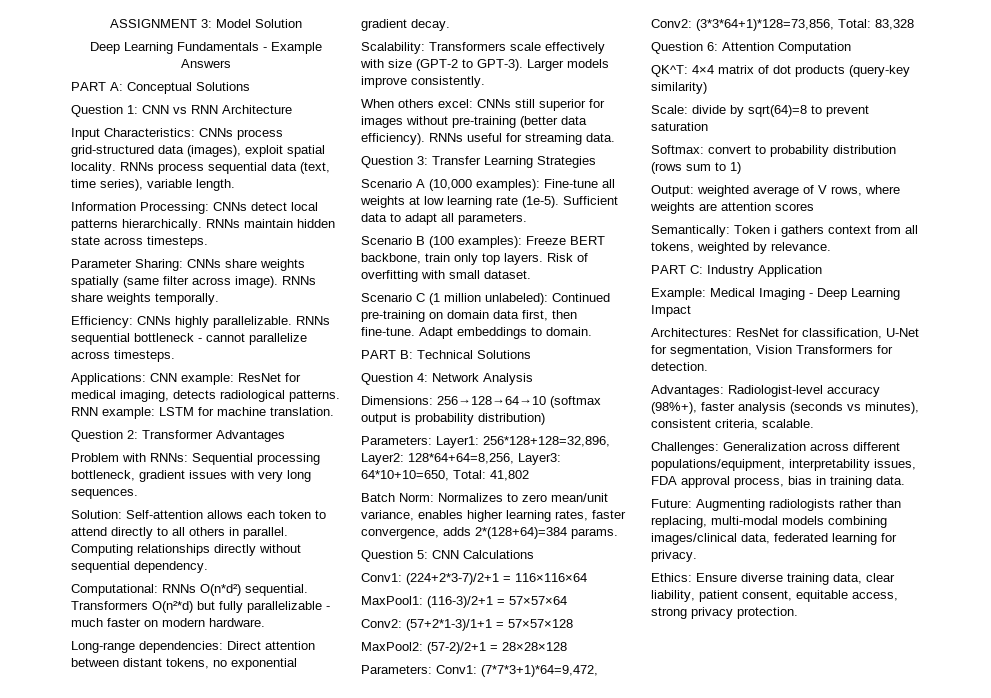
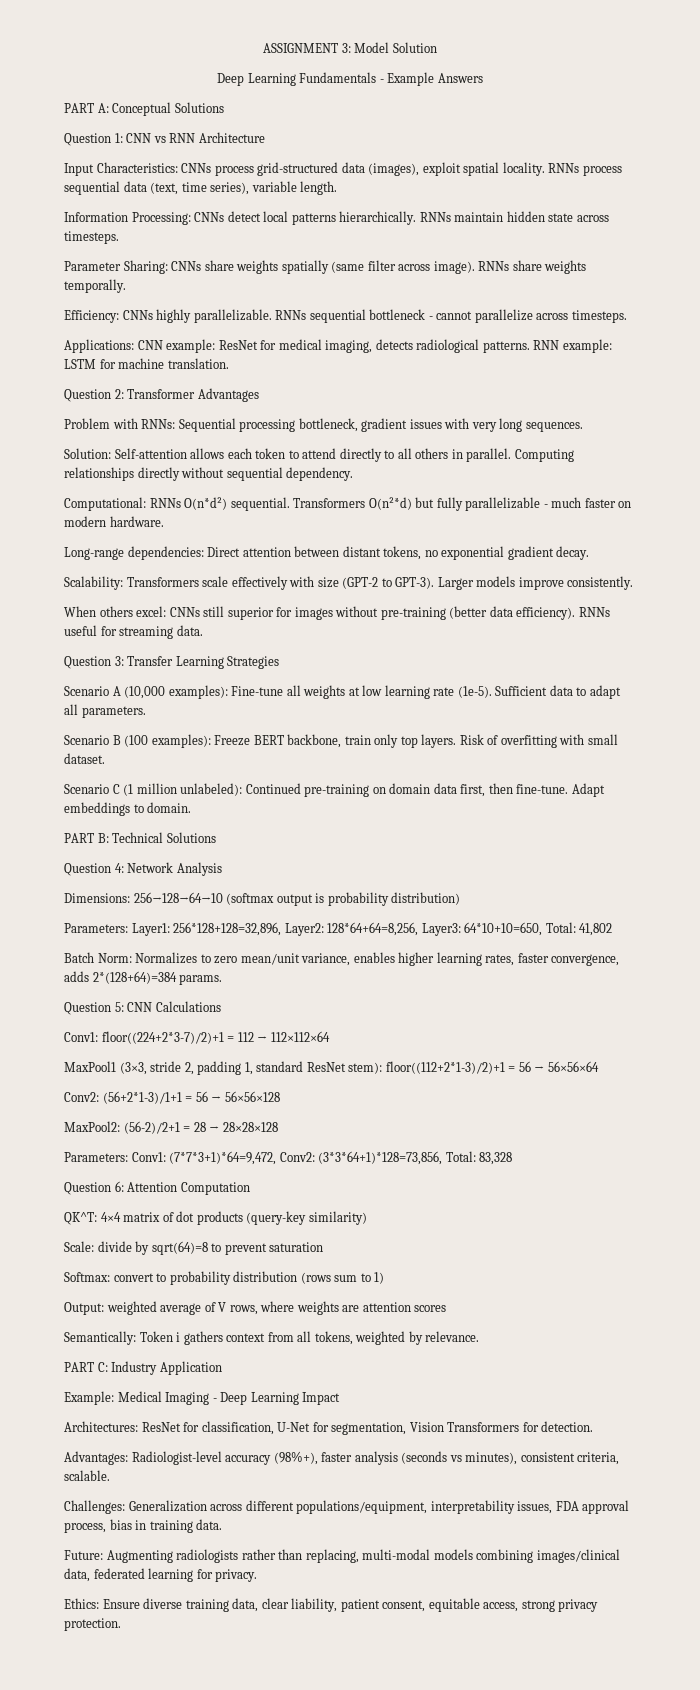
- Conv1: (224+2*3-7)/2+1 = 116×116×64
- MaxPool1: (116-3)/2+1 = 57×57×64
- Conv2: (57+2*1-3)/1+1 = 57×57×128
- MaxPool2: (57-2)/2+1 = 28×28×128
+ Conv1: floor((224+2*3-7)/2)+1 = 112 → 112×112×64
+ MaxPool1 (3×3, stride 2, padding 1, standard ResNet stem): floor((112+2*1-3)/2)+1 = 56 → 56×56×64
+ Conv2: (56+2*1-3)/1+1 = 56 → 56×56×128
+ MaxPool2: (56-2)/2+1 = 28 → 28×28×128

